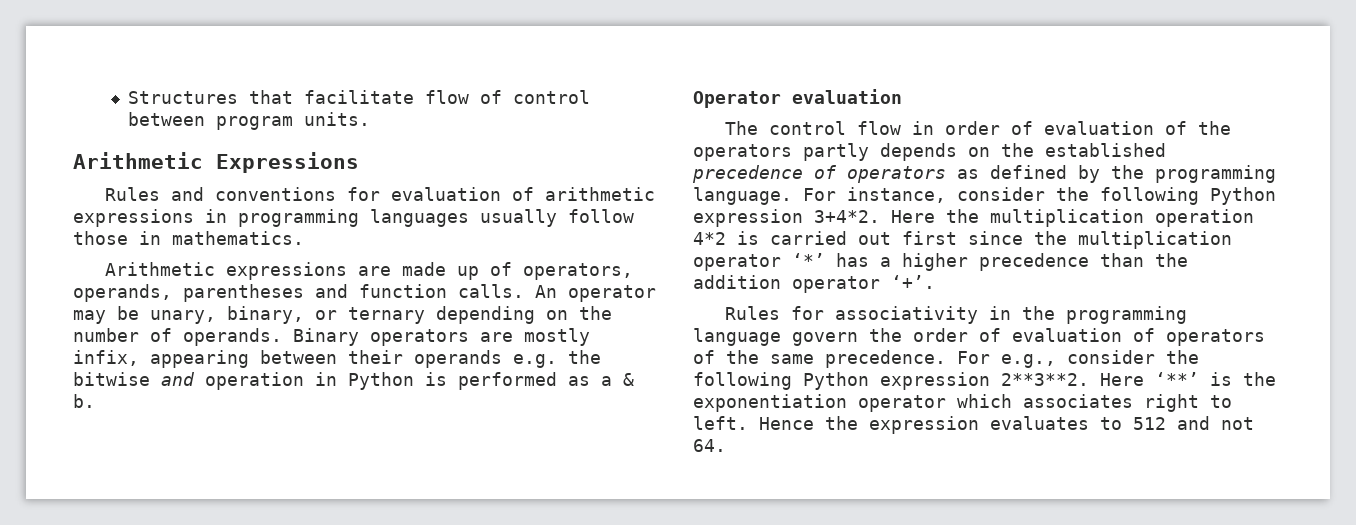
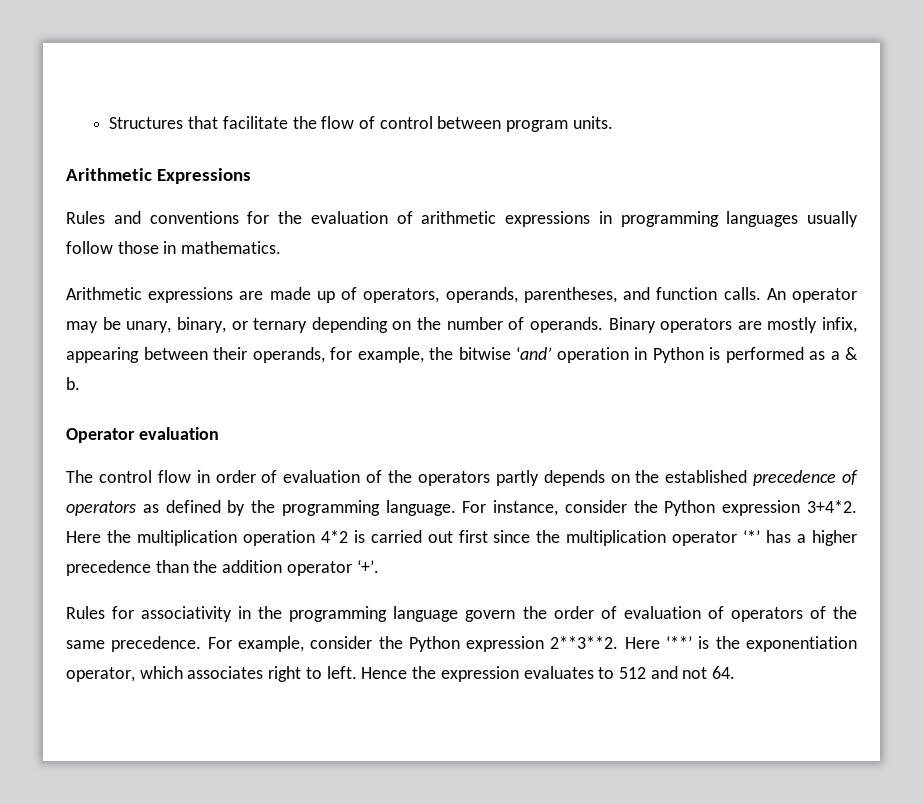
- Structures that facilitate flow of control between program units.
+ Structures that facilitate the flow of control between program units.
- Rules and conventions for evaluation of arithmetic expressions in programming languages usually follow those in mathematics.
+ Rules and conventions for the evaluation of arithmetic expressions in programming languages usually follow those in mathematics.
- Arithmetic expressions are made up of operators, operands, parentheses and function calls.
+ Arithmetic expressions are made up of operators, operands, parentheses, and function calls.
- Binary operators are mostly infix, appearing between their operands e.g. the bitwise and operation in Python is performed as a & b.
+ Binary operators are mostly infix, appearing between their operands, for example, the bitwise ‘and’ operation in Python is performed as a & b.
- For instance, consider the following Python expression 3+4*2.
+ For instance, consider the Python expression 3+4*2.
- For e.g., consider the following Python expression 2**3**2.
+ For example, consider the Python expression 2**3**2.
- Here ‘**’ is the exponentiation operator which associates right to left.
+ Here ‘**’ is the exponentiation operator, which associates right to left.

